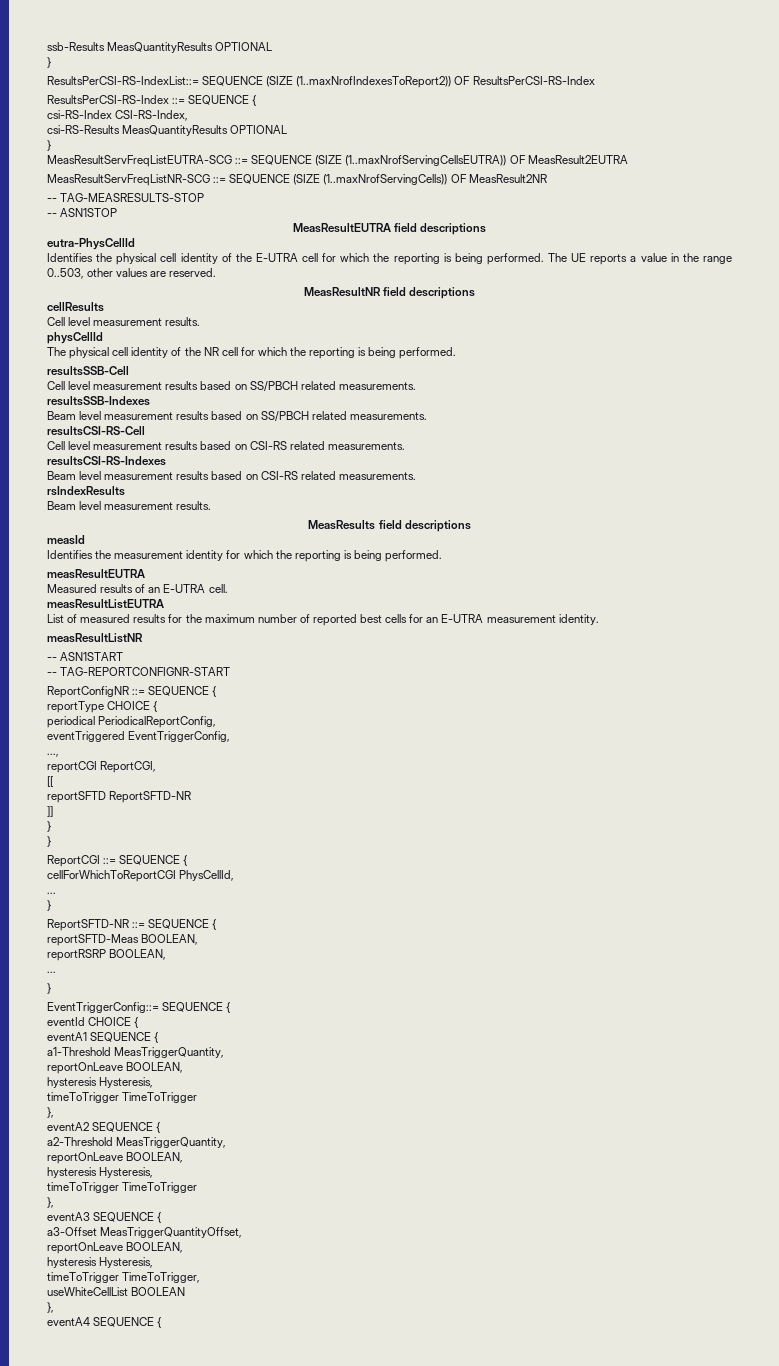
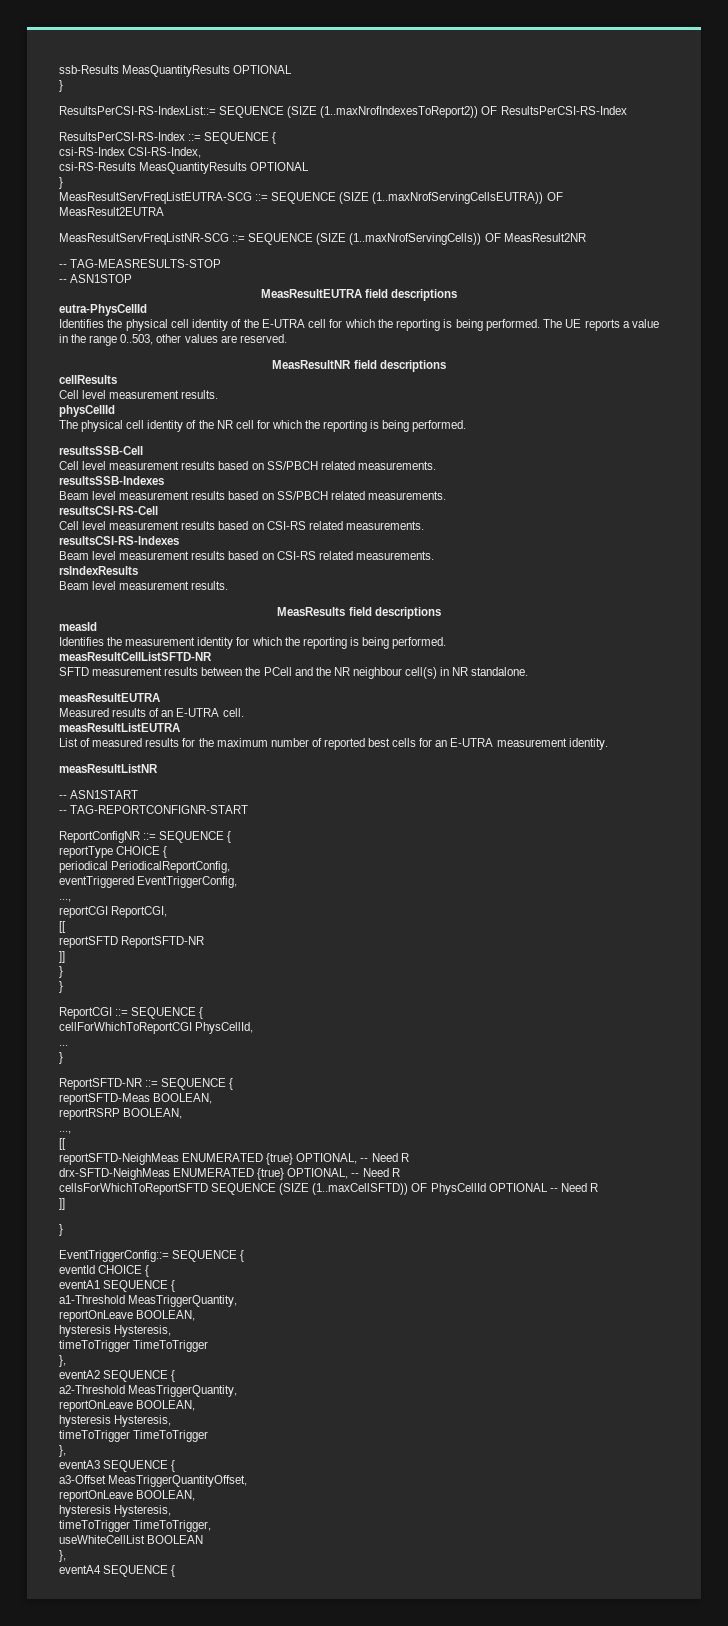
+ measResultCellListSFTD-NR
+ SFTD measurement results between the PCell and the NR neighbour cell(s) in NR standalone.
  reportRSRP BOOLEAN,
- ...
+ ...,
+ [[
+ reportSFTD-NeighMeas ENUMERATED {true} OPTIONAL, -- Need R
+ drx-SFTD-NeighMeas ENUMERATED {true} OPTIONAL, -- Need R
+ cellsForWhichToReportSFTD SEQUENCE (SIZE (1..maxCellSFTD)) OF PhysCellId OPTIONAL -- Need R
+ ]]

